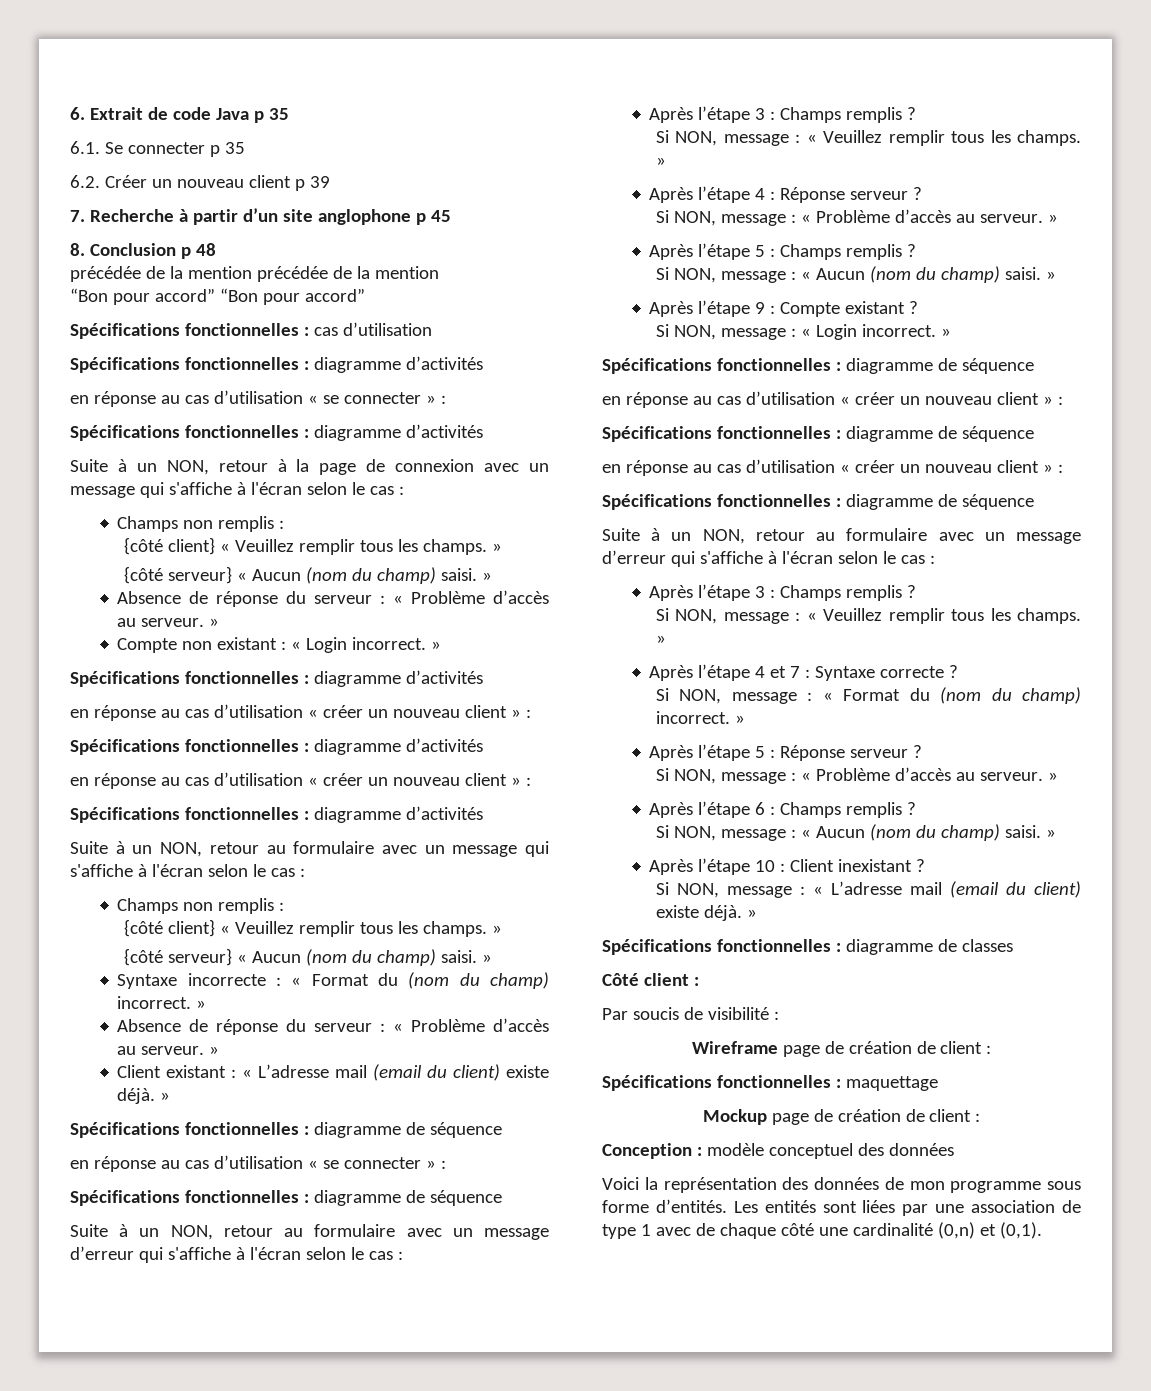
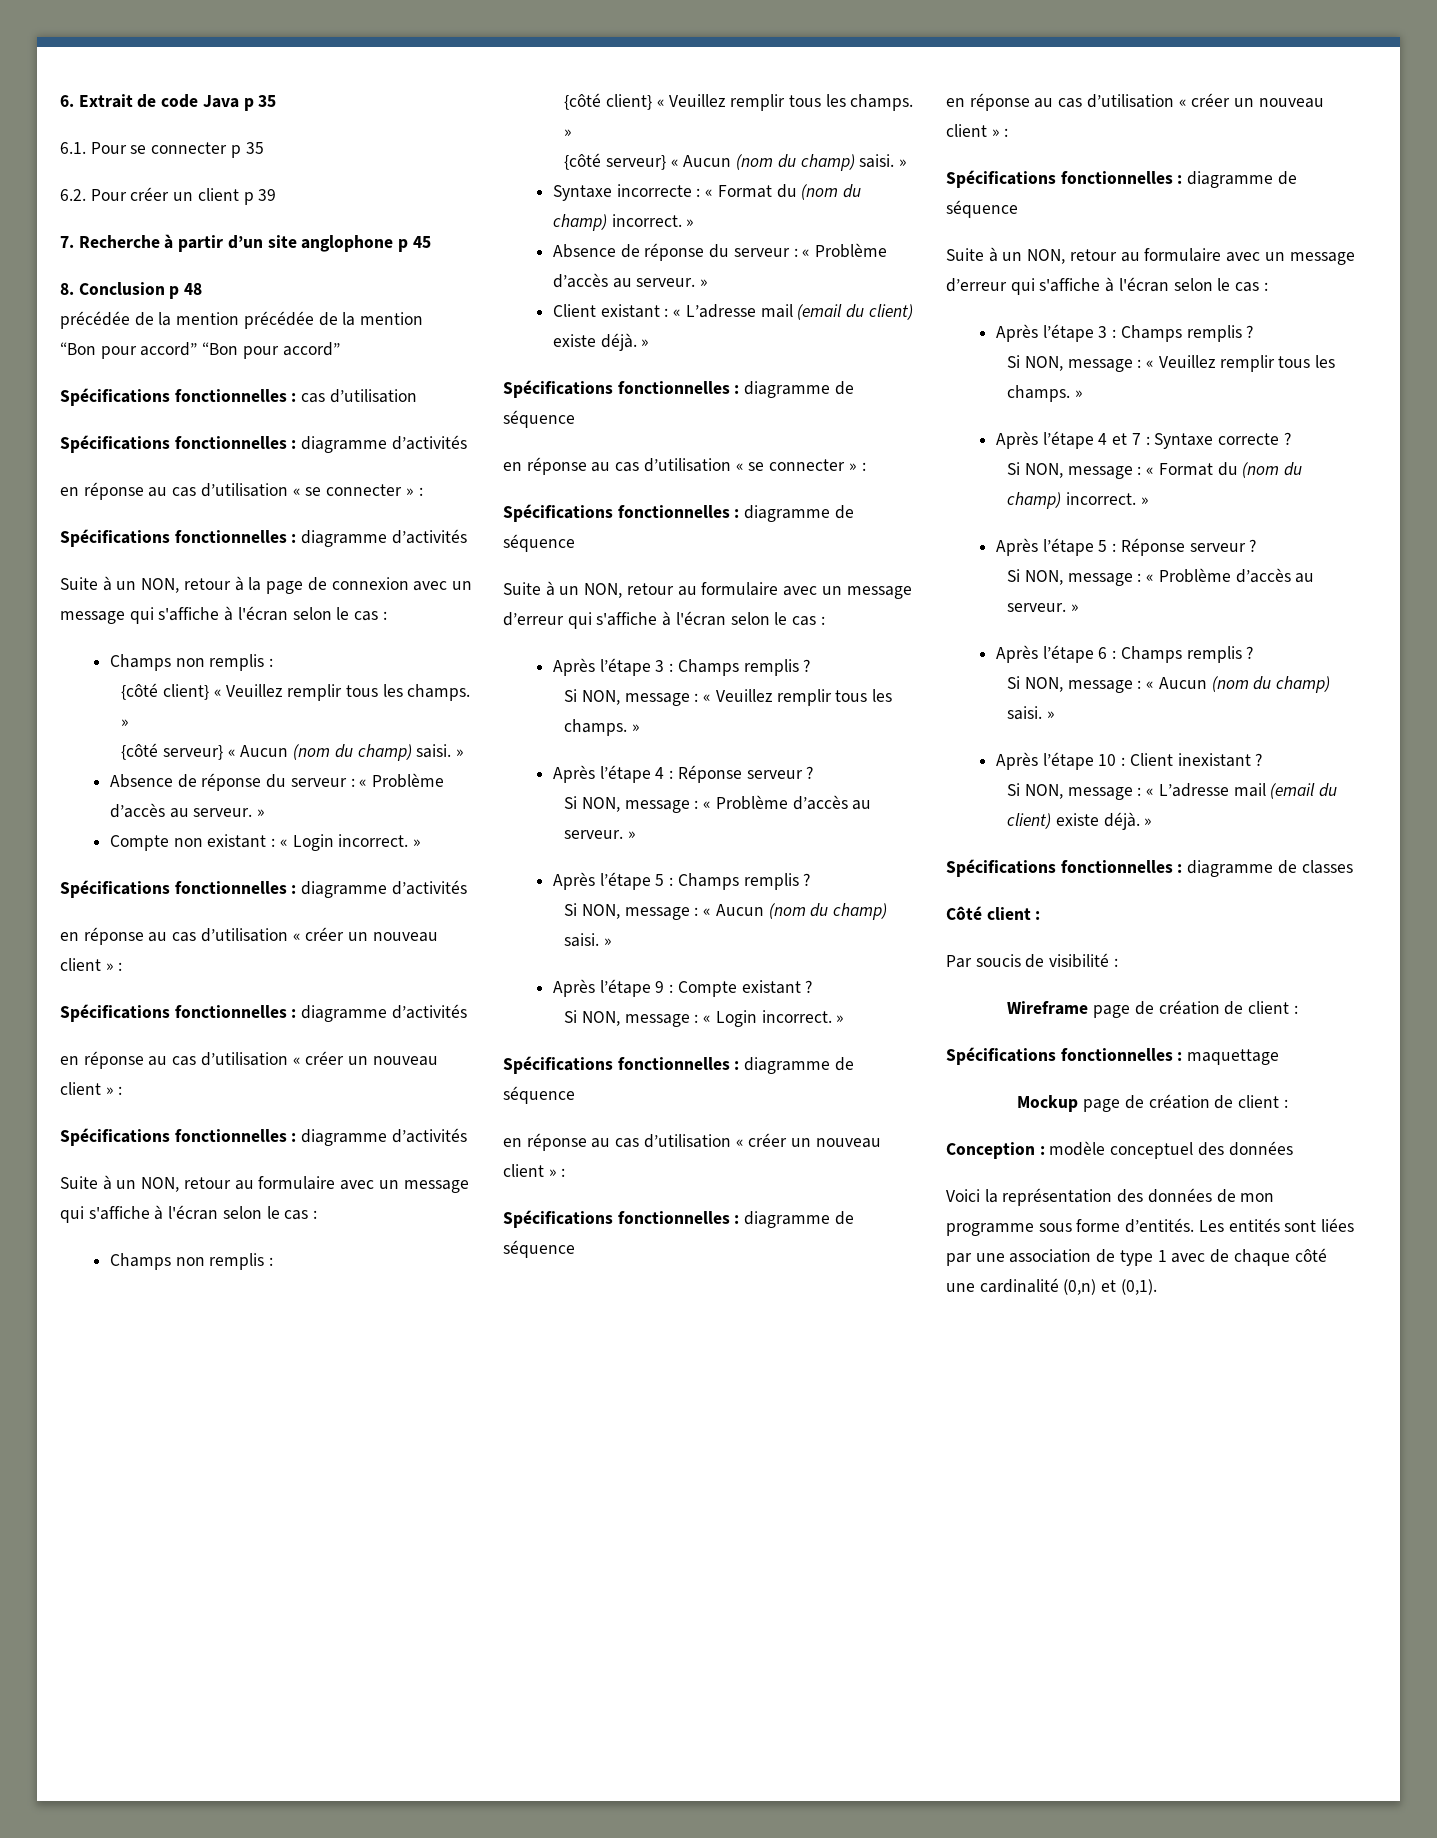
- 6.1. Se connecter p 35
+ 6.1. Pour se connecter p 35
- 6.2. Créer un nouveau client p 39
+ 6.2. Pour créer un client p 39

